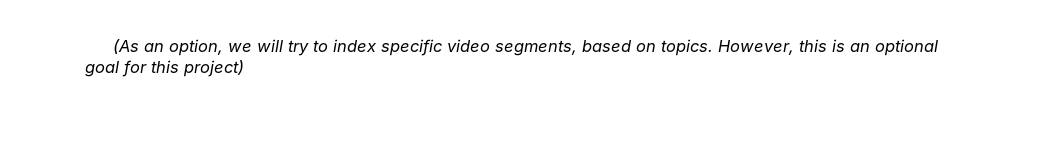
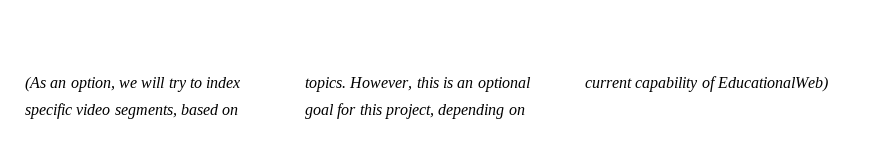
- However, this is an optional goal for this project)
+ However, this is an optional goal for this project, depending on current capability of EducationalWeb)

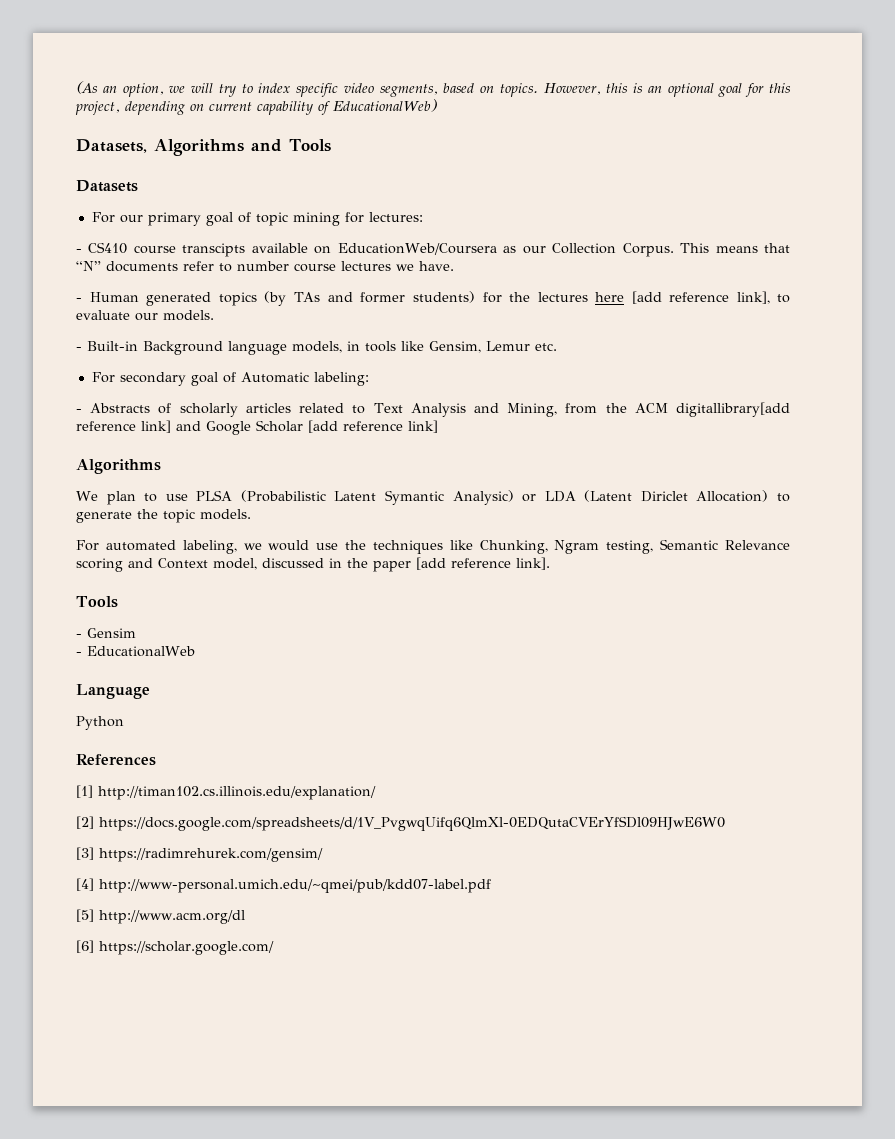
+ Datasets, Algorithms and Tools
+ Datasets
+ For our primary goal of topic mining for lectures:
+ - CS410 course transcipts available on EducationWeb/Coursera as our Collection Corpus. This means that “N” documents refer to number course lectures we have.
+ - Human generated topics (by TAs and former students) for the lectures here [add reference link], to evaluate our models.
+ - Built-in Background language models, in tools like Gensim, Lemur etc.
+ For secondary goal of Automatic labeling:
+ - Abstracts of scholarly articles related to Text Analysis and Mining, from the ACM digitallibrary[add reference link] and Google Scholar [add reference link]
+ Algorithms
+ We plan to use PLSA (Probabilistic Latent Symantic Analysic) or LDA (Latent Diriclet Allocation) to generate the topic models.
+ For automated labeling, we would use the techniques like Chunking, Ngram testing, Semantic Relevance scoring and Context model, discussed in the paper [add reference link].
+ Tools
+ - Gensim
+ - EducationalWeb
+ Language
+ Python
+ References
+ [1] http://timan102.cs.illinois.edu/explanation/
+ [2] https://docs.google.com/spreadsheets/d/1V_PvgwqUifq6QlmXl-0EDQutaCVErYfSDl09HJwE6W0
+ [3] https://radimrehurek.com/gensim/
+ [4] http://www-personal.umich.edu/~qmei/pub/kdd07-label.pdf
+ [5] http://www.acm.org/dl
+ [6] https://scholar.google.com/

